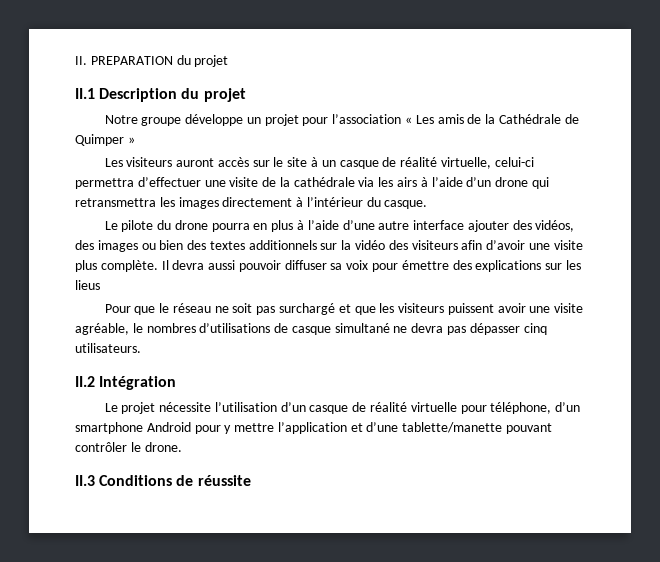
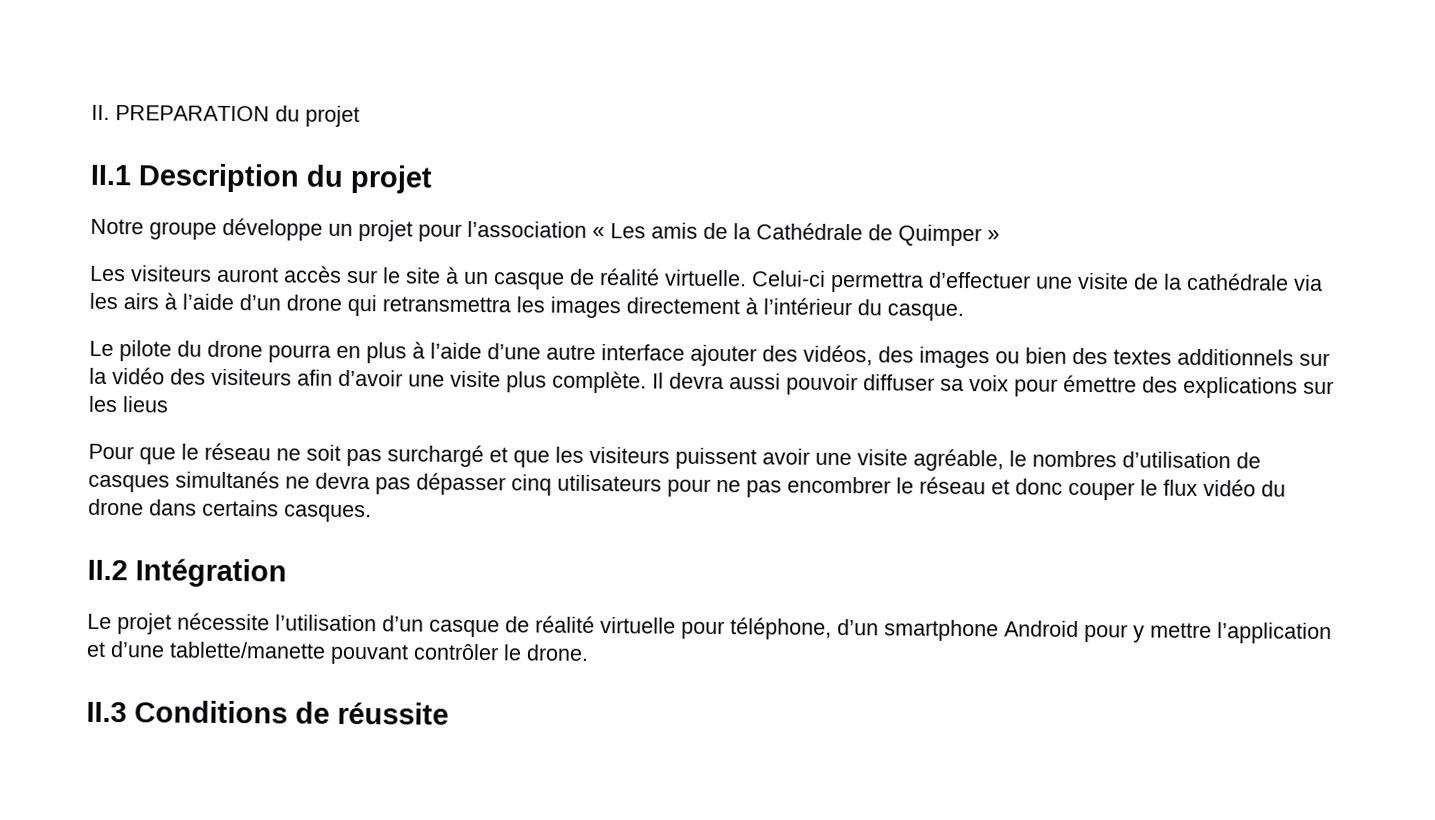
- Les visiteurs auront accès sur le site à un casque de réalité virtuelle, celui-ci permettra d’effectuer une visite de la cathédrale via les airs à l’aide d’un drone qui retransmettra les images directement à l’intérieur du casque.
+ Les visiteurs auront accès sur le site à un casque de réalité virtuelle. Celui-ci permettra d’effectuer une visite de la cathédrale via les airs à l’aide d’un drone qui retransmettra les images directement à l’intérieur du casque.
- Pour que le réseau ne soit pas surchargé et que les visiteurs puissent avoir une visite agréable, le nombres d’utilisations de casque simultané ne devra pas dépasser cinq utilisateurs.
+ Pour que le réseau ne soit pas surchargé et que les visiteurs puissent avoir une visite agréable, le nombres d’utilisation de casques simultanés ne devra pas dépasser cinq utilisateurs pour ne pas encombrer le réseau et donc couper le flux vidéo du drone dans certains casques.

